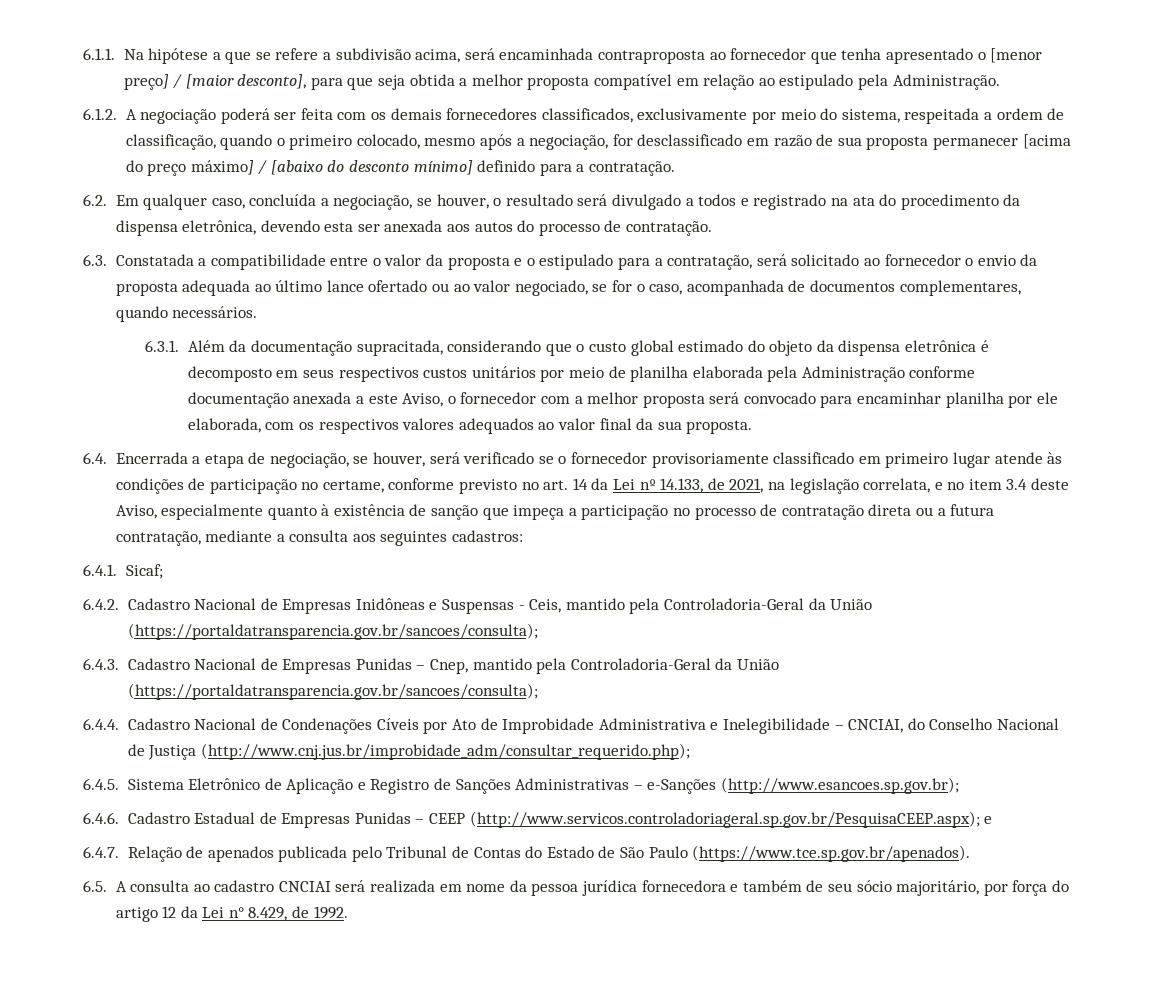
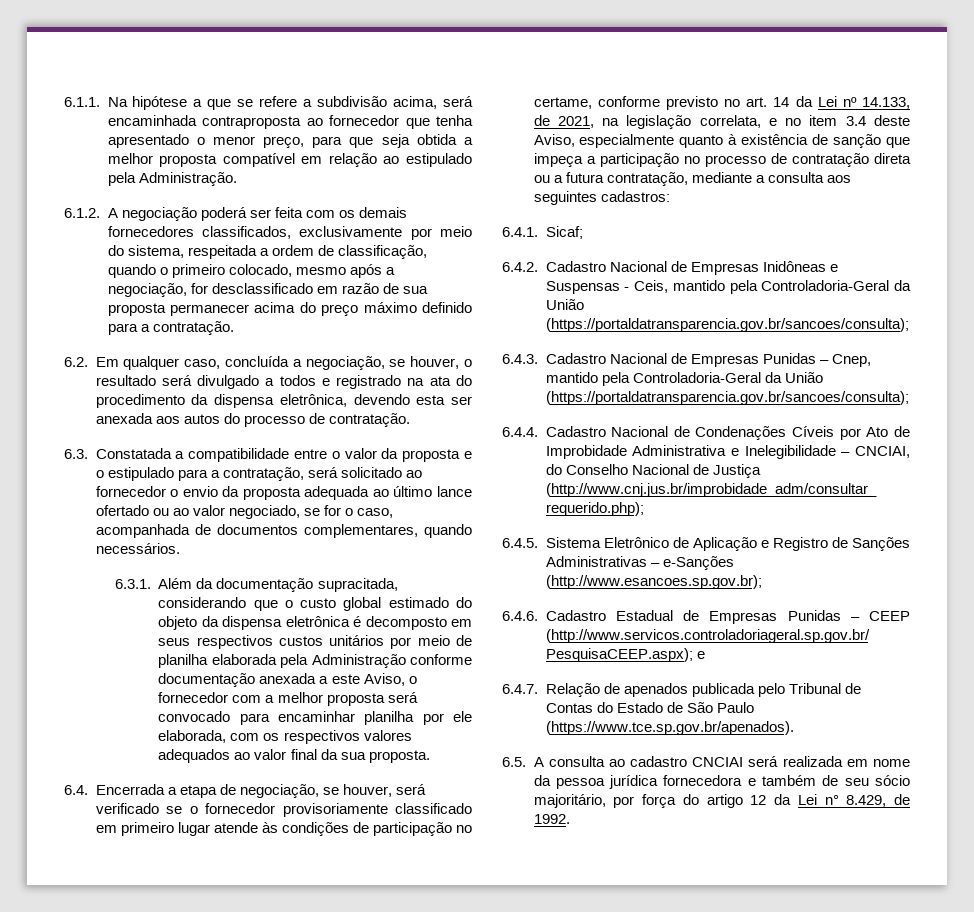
- 6.1.1. Na hipótese a que se refere a subdivisão acima, será encaminhada contraproposta ao fornecedor que tenha apresentado o [menor preço] / [maior desconto], para que seja obtida a melhor proposta compatível em relação ao estipulado pela Administração.
+ 6.1.1. Na hipótese a que se refere a subdivisão acima, será encaminhada contraproposta ao fornecedor que tenha apresentado o menor preço, para que seja obtida a melhor proposta compatível em relação ao estipulado pela Administração.
- 6.1.2. A negociação poderá ser feita com os demais fornecedores classificados, exclusivamente por meio do sistema, respeitada a ordem de classificação, quando o primeiro colocado, mesmo após a negociação, for desclassificado em razão de sua proposta permanecer [acima do preço máximo] / [abaixo do desconto mínimo] definido para a contratação.
+ 6.1.2. A negociação poderá ser feita com os demais fornecedores classificados, exclusivamente por meio do sistema, respeitada a ordem de classificação, quando o primeiro colocado, mesmo após a negociação, for desclassificado em razão de sua proposta permanecer acima do preço máximo definido para a contratação.

